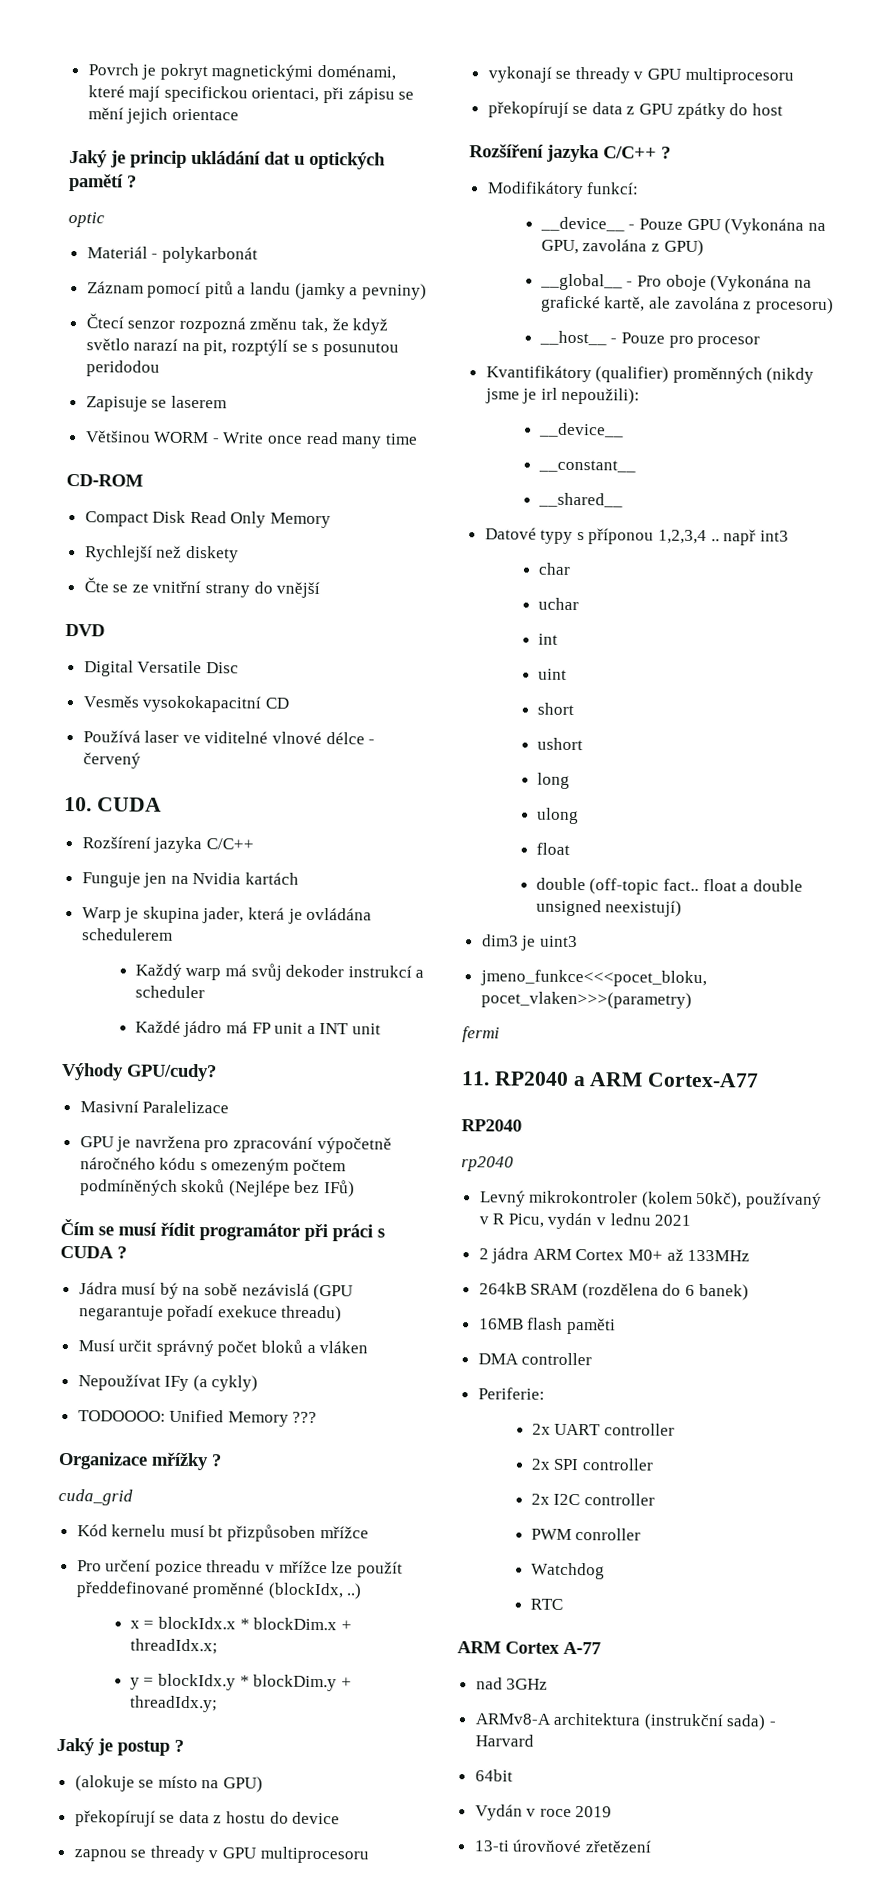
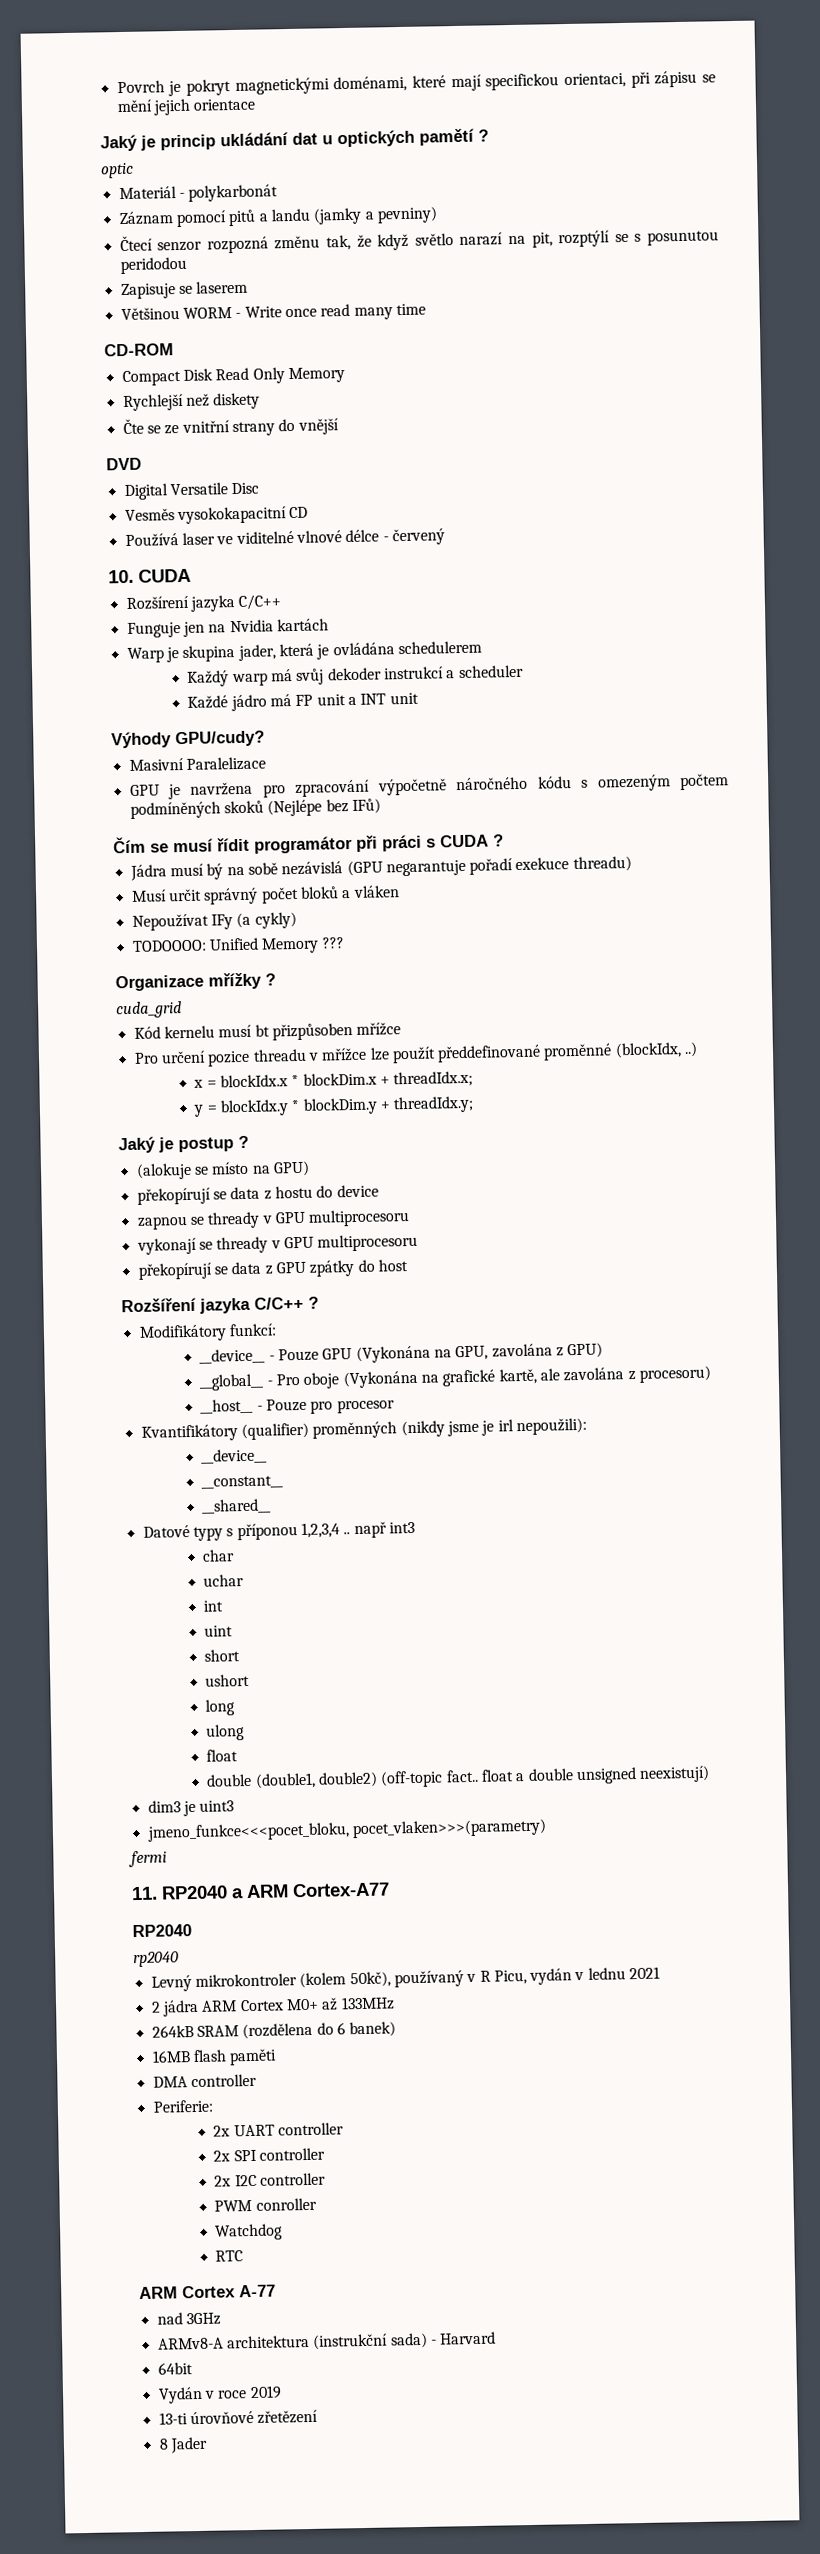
- double (off-topic fact.. float a double unsigned neexistují)
+ double (double1, double2) (off-topic fact.. float a double unsigned neexistují)
+ 8 Jader

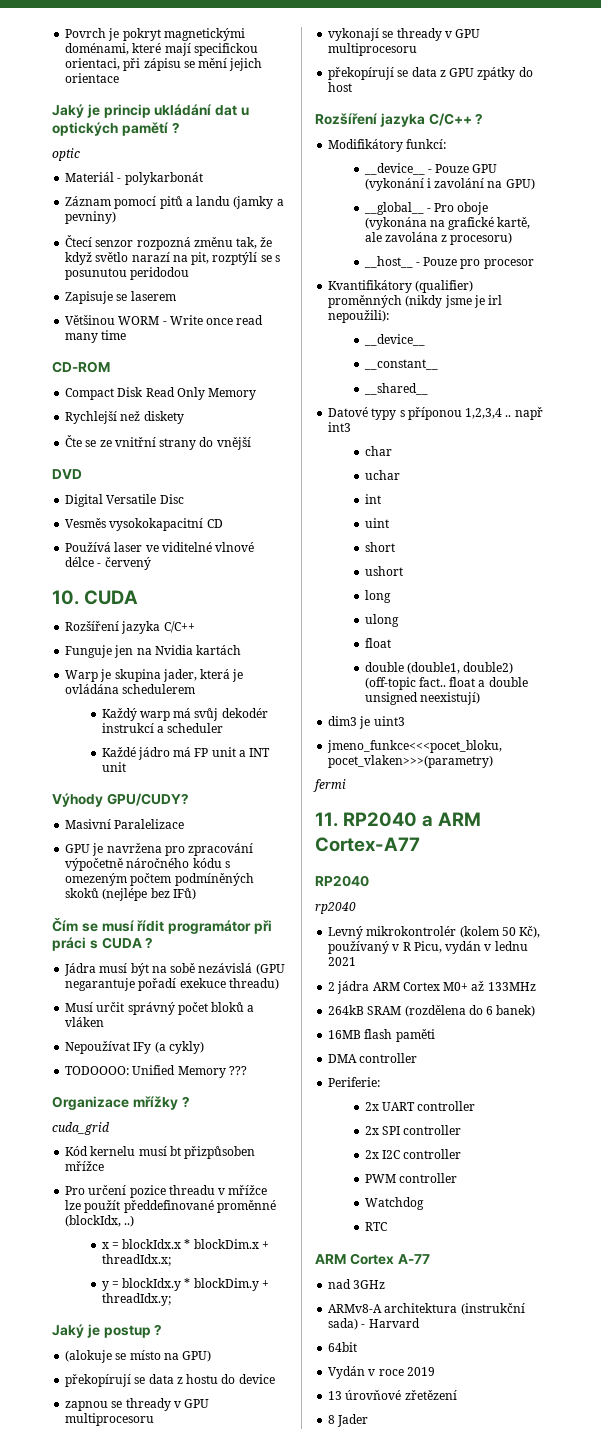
  10. CUDA
- Rozšírení jazyka C/C++
+ Rozšíření jazyka C/C++
- Každý warp má svůj dekoder instrukcí a scheduler
+ Každý warp má svůj dekodér instrukcí a scheduler
- Výhody GPU/cudy?
+ Výhody GPU/CUDY?
- GPU je navržena pro zpracování výpočetně náročného kódu s omezeným počtem podmíněných skoků (Nejlépe bez IFů)
+ GPU je navržena pro zpracování výpočetně náročného kódu s omezeným počtem podmíněných skoků (nejlépe bez IFů)
- Jádra musí bý na sobě nezávislá (GPU negarantuje pořadí exekuce threadu)
+ Jádra musí být na sobě nezávislá (GPU negarantuje pořadí exekuce threadu)
- __device__ - Pouze GPU (Vykonána na GPU, zavolána z GPU)
+ __device__ - Pouze GPU (vykonání i zavolání na GPU)
- __global__ - Pro oboje (Vykonána na grafické kartě, ale zavolána z procesoru)
+ __global__ - Pro oboje (vykonána na grafické kartě, ale zavolána z procesoru)
- Levný mikrokontroler (kolem 50kč), používaný v R Picu, vydán v lednu 2021
+ Levný mikrokontrolér (kolem 50 Kč), používaný v R Picu, vydán v lednu 2021
- PWM conroller
+ PWM controller
- 13-ti úrovňové zřetězení
+ 13 úrovňové zřetězení

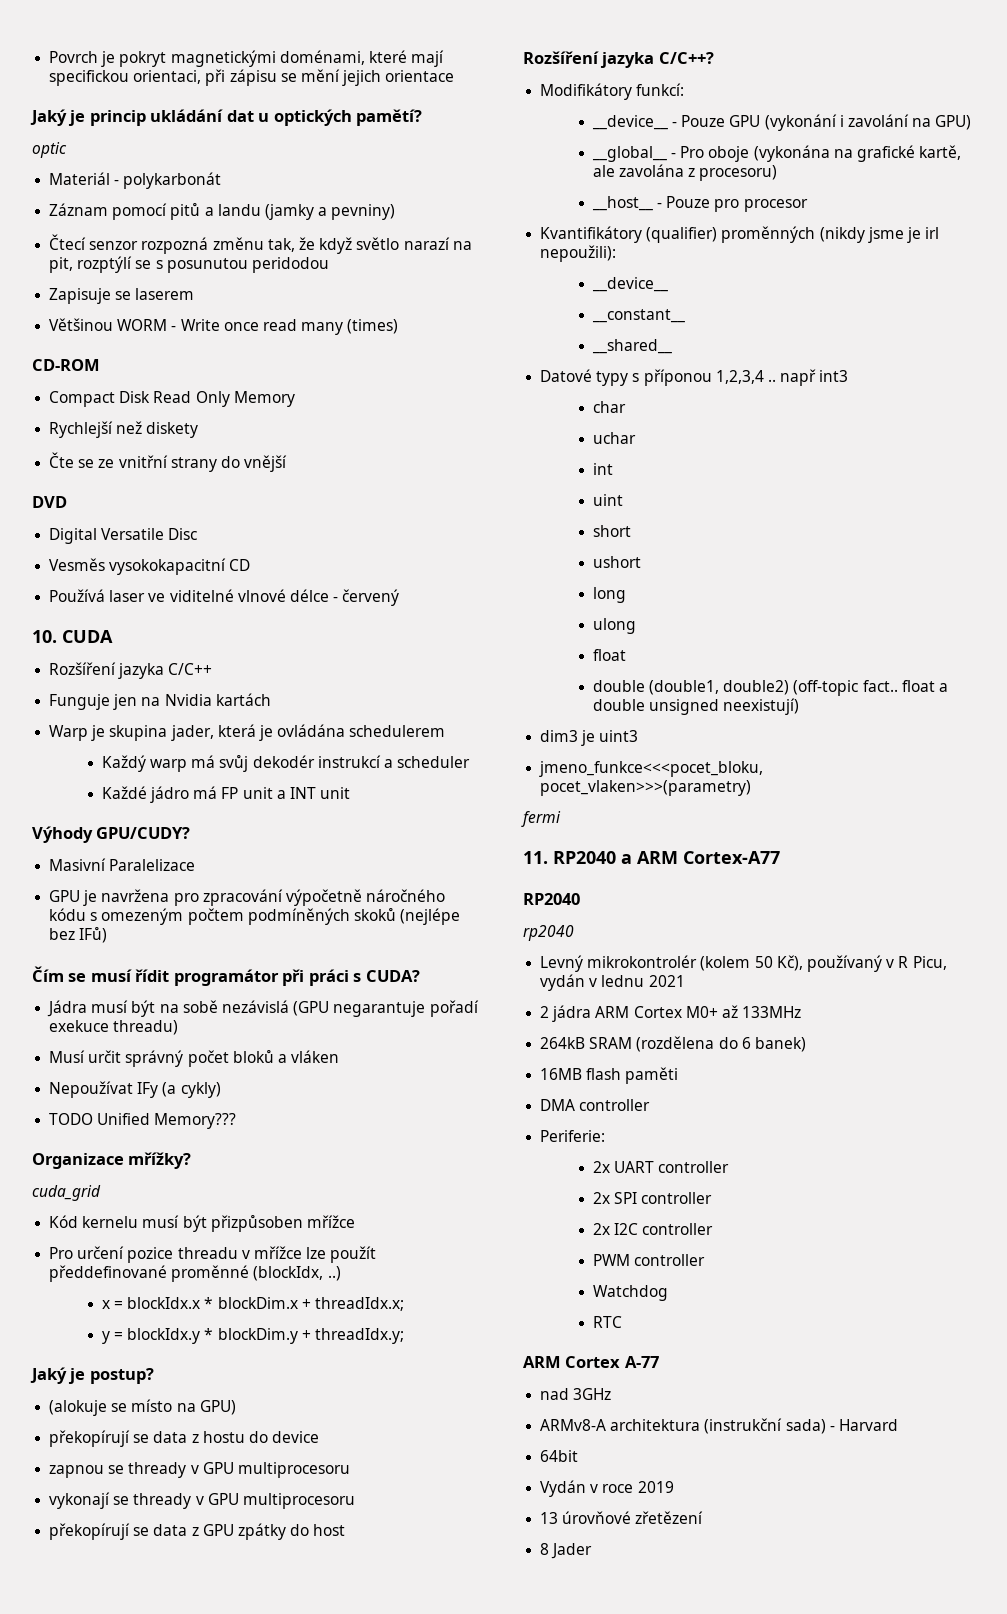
- Jaký je princip ukládání dat u optických pamětí ?
+ Jaký je princip ukládání dat u optických pamětí?
- Většinou WORM - Write once read many time
+ Většinou WORM - Write once read many (times)
- Čím se musí řídit programátor při práci s CUDA ?
+ Čím se musí řídit programátor při práci s CUDA?
- TODOOOO: Unified Memory ???
+ TODO Unified Memory???
- Organizace mřížky ?
+ Organizace mřížky?
- Kód kernelu musí bt přizpůsoben mřížce
+ Kód kernelu musí být přizpůsoben mřížce
- Jaký je postup ?
+ Jaký je postup?
- Rozšíření jazyka C/C++ ?
+ Rozšíření jazyka C/C++?

